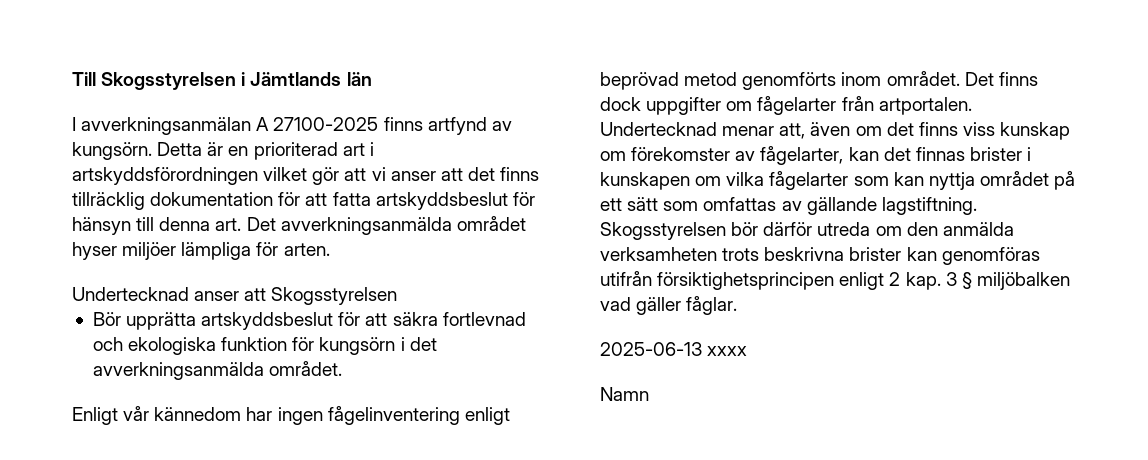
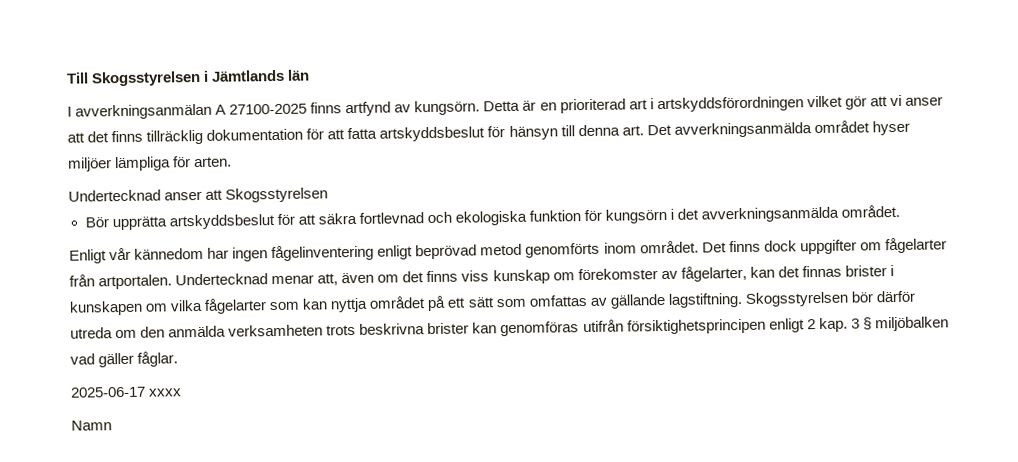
- 2025-06-13 xxxx
+ 2025-06-17 xxxx

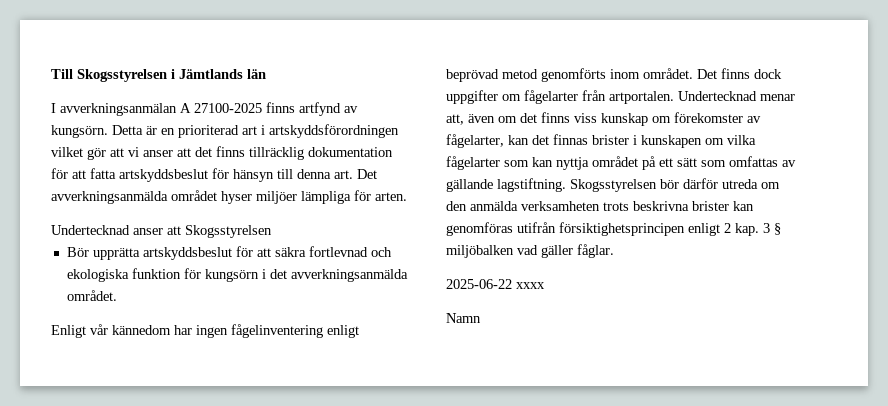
- 2025-06-17 xxxx
+ 2025-06-22 xxxx

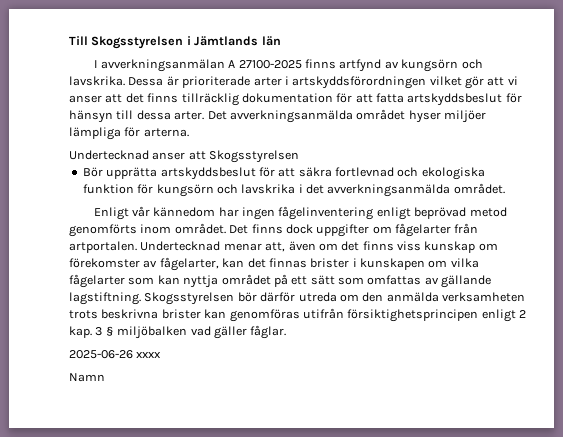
- I avverkningsanmälan A 27100-2025 finns artfynd av kungsörn. Detta är en prioriterad art i artskyddsförordningen vilket gör att vi anser att det finns tillräcklig dokumentation för att fatta artskyddsbeslut för hänsyn till denna art. Det avverkningsanmälda området hyser miljöer lämpliga för arten.
+ I avverkningsanmälan A 27100-2025 finns artfynd av kungsörn och lavskrika. Dessa är prioriterade arter i artskyddsförordningen vilket gör att vi anser att det finns tillräcklig dokumentation för att fatta artskyddsbeslut för hänsyn till dessa arter. Det avverkningsanmälda området hyser miljöer lämpliga för arterna.
- Bör upprätta artskyddsbeslut för att säkra fortlevnad och ekologiska funktion för kungsörn i det avverkningsanmälda området.
+ Bör upprätta artskyddsbeslut för att säkra fortlevnad och ekologiska funktion för kungsörn och lavskrika i det avverkningsanmälda området.
- 2025-06-22 xxxx
+ 2025-06-26 xxxx

